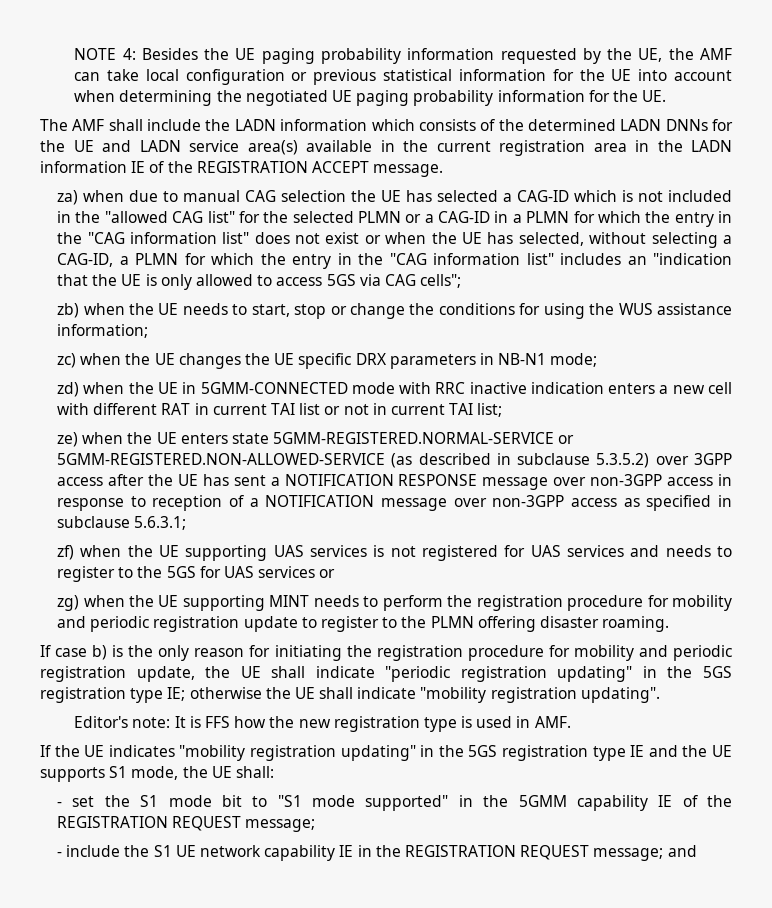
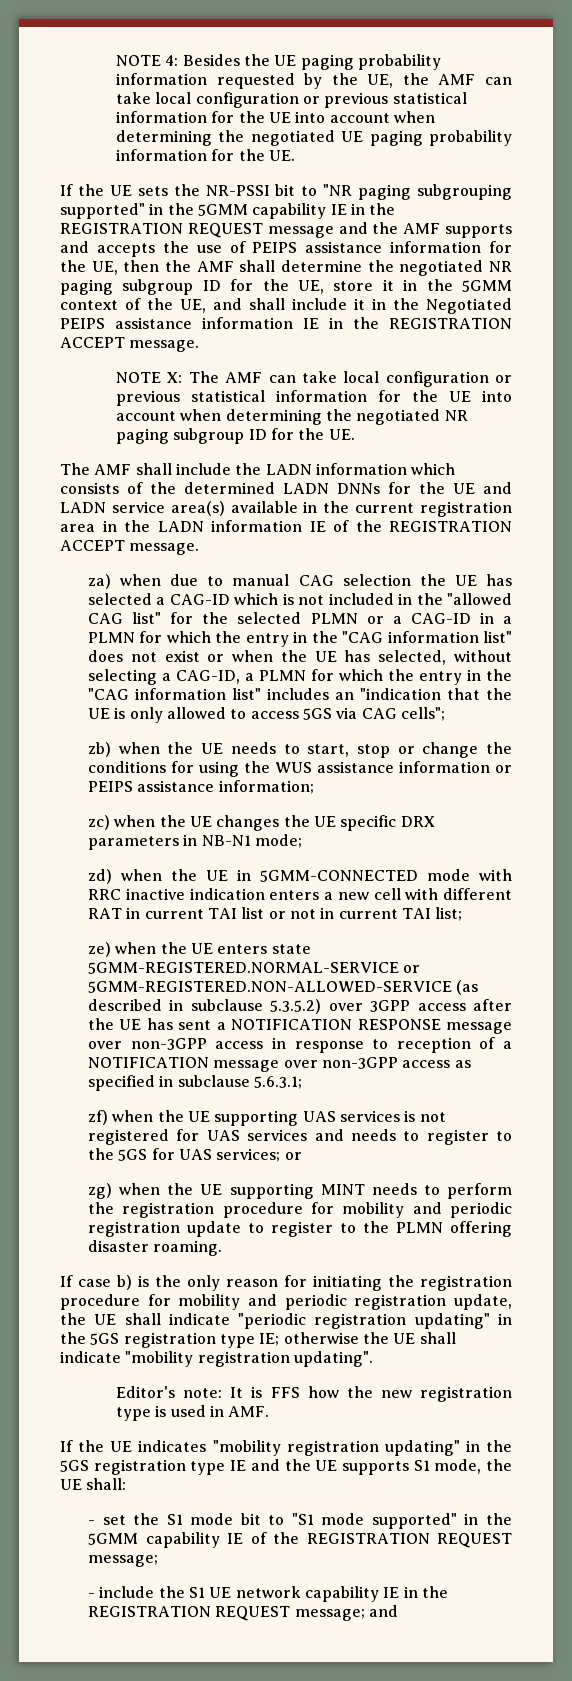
+ If the UE sets the NR-PSSI bit to "NR paging subgrouping supported" in the 5GMM capability IE in the REGISTRATION REQUEST message and the AMF supports and accepts the use of PEIPS assistance information for the UE, then the AMF shall determine the negotiated NR paging subgroup ID for the UE, store it in the 5GMM context of the UE, and shall include it in the Negotiated PEIPS assistance information IE in the REGISTRATION ACCEPT message.
+ NOTE X: The AMF can take local configuration or previous statistical information for the UE into account when determining the negotiated NR paging subgroup ID for the UE.
- zb) when the UE needs to start, stop or change the conditions for using the WUS assistance information;
+ zb) when the UE needs to start, stop or change the conditions for using the WUS assistance information or PEIPS assistance information;
- zf) when the UE supporting UAS services is not registered for UAS services and needs to register to the 5GS for UAS services or
+ zf) when the UE supporting UAS services is not registered for UAS services and needs to register to the 5GS for UAS services; or

